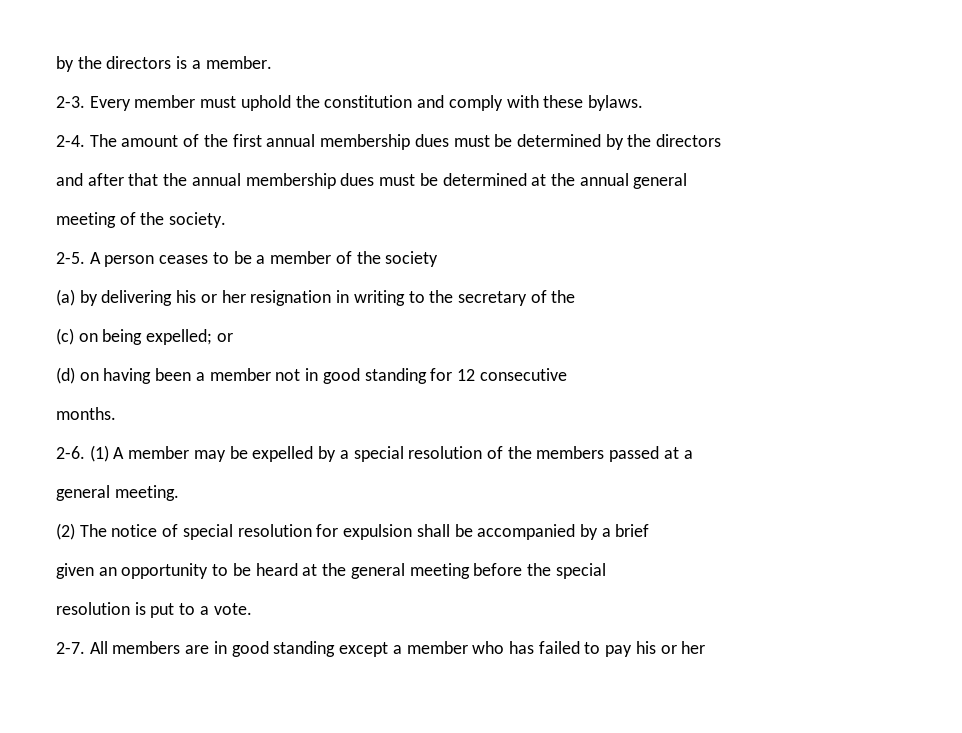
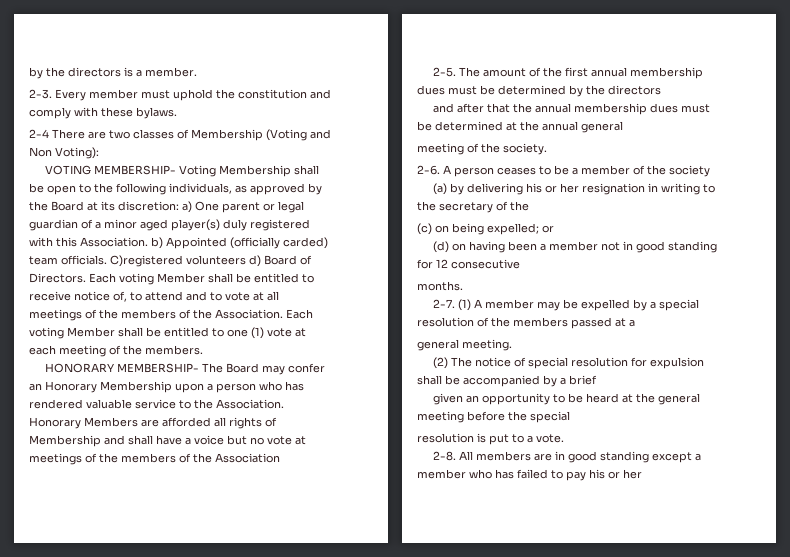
- 2-4.
+ 2-4 There are two classes of Membership (Voting and Non Voting):
+ VOTING MEMBERSHIP- Voting Membership shall be open to the following individuals, as approved by the Board at its discretion: a) One parent or legal guardian of a minor aged player(s) duly registered with this Association. b) Appointed (officially carded) team officials. C)registered volunteers d) Board of Directors. Each voting Member shall be entitled to receive notice of, to attend and to vote at all meetings of the members of the Association. Each voting Member shall be entitled to one (1) vote at each meeting of the members.
+ HONORARY MEMBERSHIP- The Board may confer an Honorary Membership upon a person who has rendered valuable service to the Association. Honorary Members are afforded all rights of Membership and shall have a voice but no vote at meetings of the members of the Association
+ 2-5.
- 2-5.
+ 2-6.
- 2-6.
+ 2-7.
- 2-7.
+ 2-8.

